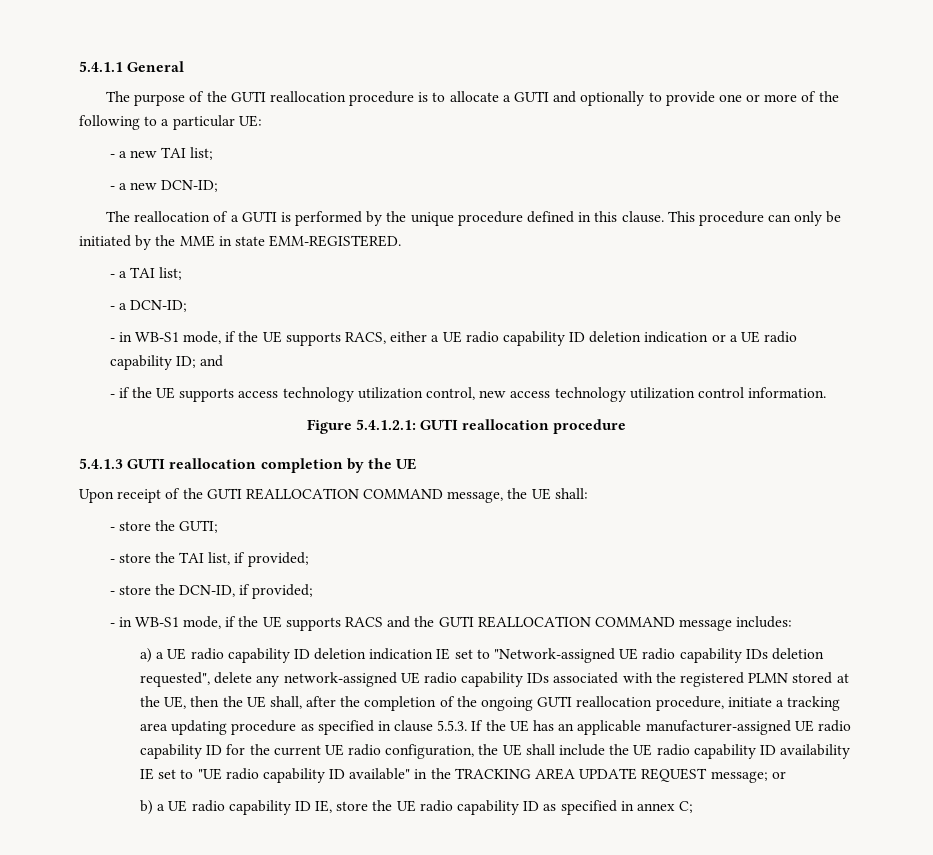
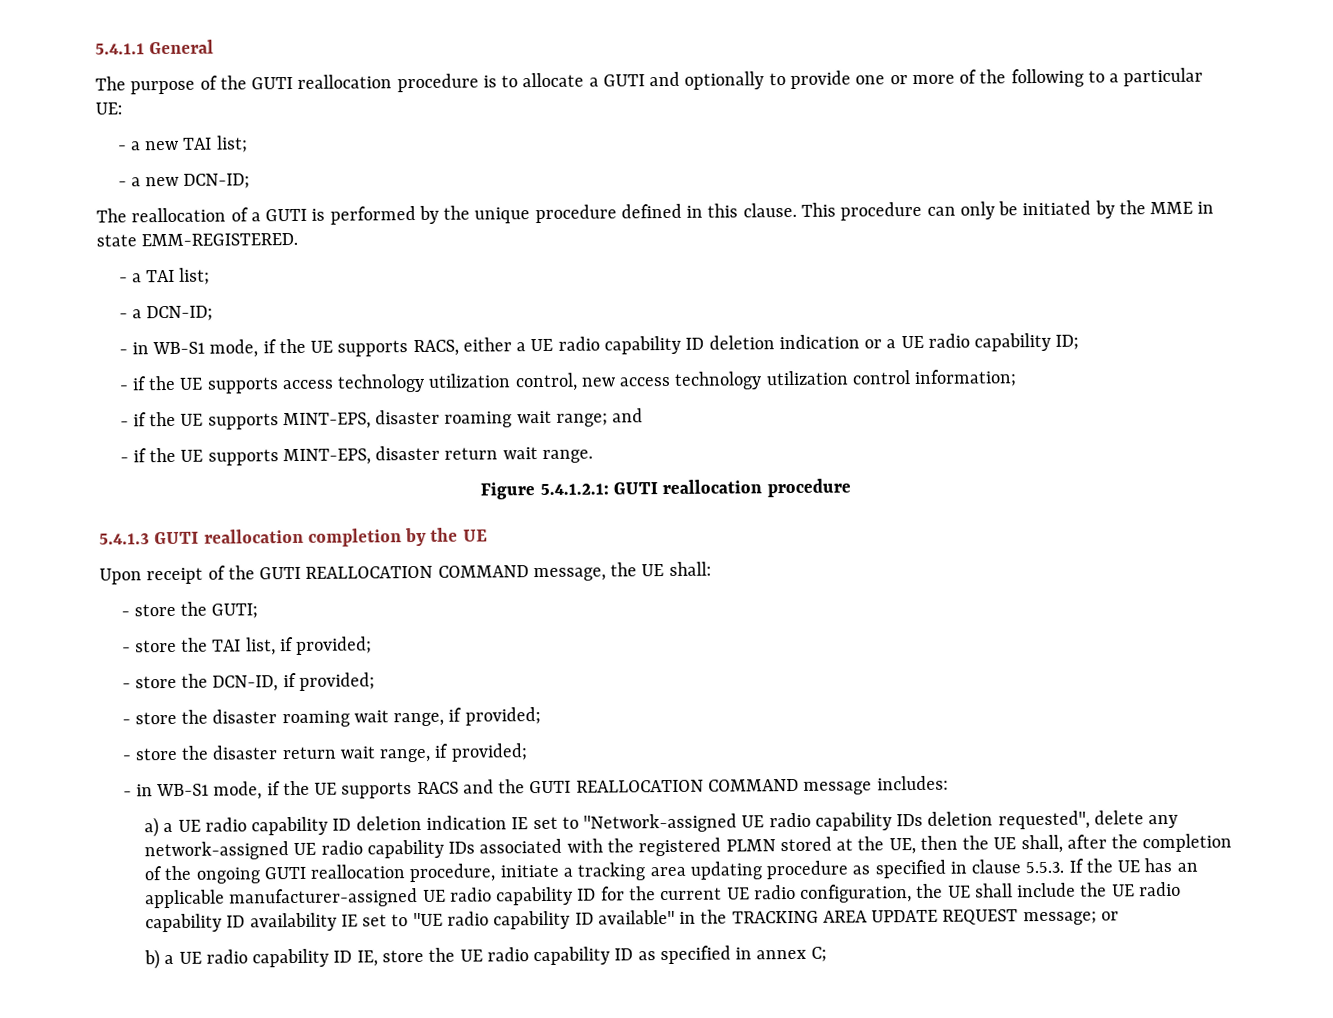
- - in WB-S1 mode, if the UE supports RACS, either a UE radio capability ID deletion indication or a UE radio capability ID; and
+ - in WB-S1 mode, if the UE supports RACS, either a UE radio capability ID deletion indication or a UE radio capability ID;
- - if the UE supports access technology utilization control, new access technology utilization control information.
+ - if the UE supports access technology utilization control, new access technology utilization control information;
+ - if the UE supports MINT-EPS, disaster roaming wait range; and
+ - if the UE supports MINT-EPS, disaster return wait range.
+ - store the disaster roaming wait range, if provided;
+ - store the disaster return wait range, if provided;

